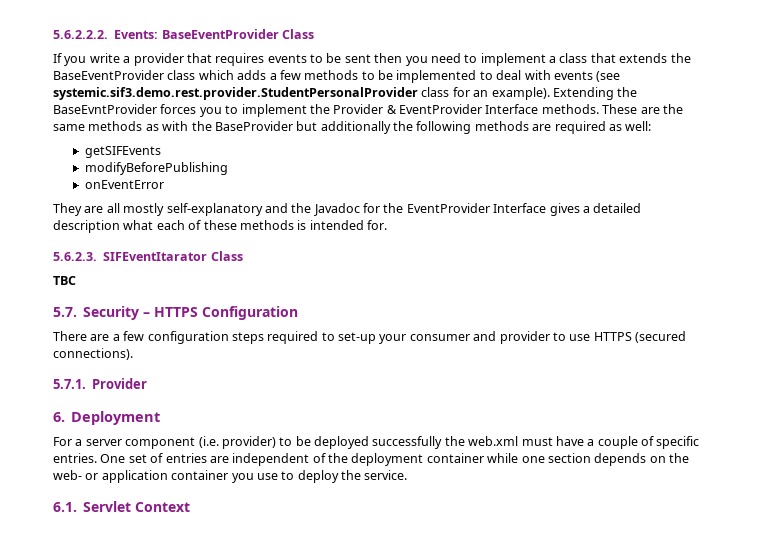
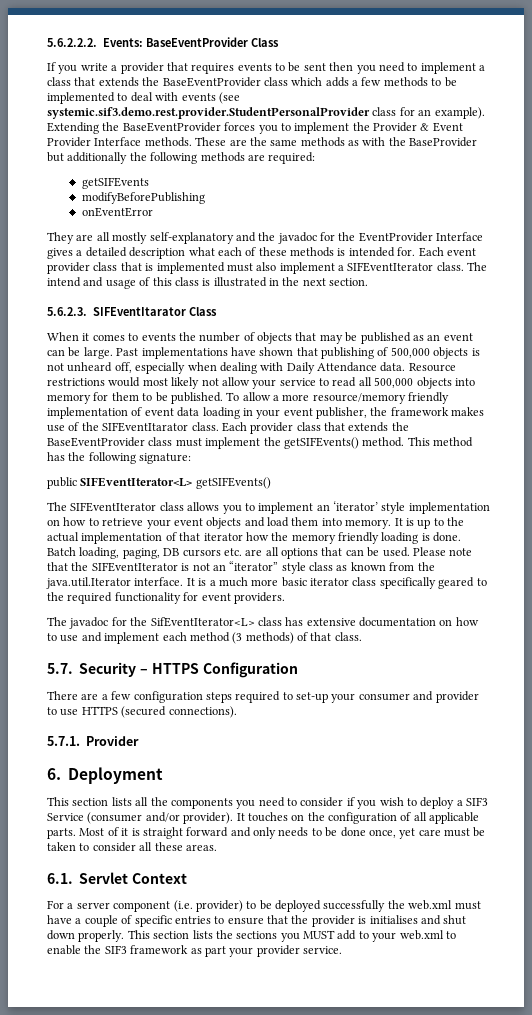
- Extending the BaseEvntProvider forces you to implement the Provider & EventProvider Interface methods.
+ Extending the BaseEventProvider forces you to implement the Provider & Event Provider Interface methods.
- These are the same methods as with the BaseProvider but additionally the following methods are required as well:
+ These are the same methods as with the BaseProvider but additionally the following methods are required:
- They are all mostly self-explanatory and the Javadoc for the EventProvider Interface gives a detailed description what each of these methods is intended for.
+ They are all mostly self-explanatory and the javadoc for the EventProvider Interface gives a detailed description what each of these methods is intended for. Each event provider class that is implemented must also implement a SIFEventIterator class. The intend and usage of this class is illustrated in the next section.
  5.6.2.3. SIFEventItarator Class
- TBC
+ When it comes to events the number of objects that may be published as an event can be large. Past implementations have shown that publishing of 500,000 objects is not unheard off, especially when dealing with Daily Attendance data. Resource restrictions would most likely not allow your service to read all 500,000 objects into memory for them to be published. To allow a more resource/memory friendly implementation of event data loading in your event publisher, the framework makes use of the SIFEventItarator class. Each provider class that extends the BaseEventProvider class must implement the getSIFEvents() method. This method has the following signature:
+ public SIFEventIterator<L> getSIFEvents()
+ The SIFEventIterator class allows you to implement an ‘iterator’ style implementation on how to retrieve your event objects and load them into memory. It is up to the actual implementation of that iterator how the memory friendly loading is done. Batch loading, paging, DB cursors etc. are all options that can be used. Please note that the SIFEventIterator is not an “iterator” style class as known from the java.util.Iterator interface. It is a much more basic iterator class specifically geared to the required functionality for event providers.
+ The javadoc for the SifEventIterator<L> class has extensive documentation on how to use and implement each method (3 methods) of that class.
+ This section lists all the components you need to consider if you wish to deploy a SIF3 Service (consumer and/or provider). It touches on the configuration of all applicable parts. Most of it is straight forward and only needs to be done once, yet care must be taken to consider all these areas.
+ 6.1. Servlet Context
- For a server component (i.e. provider) to be deployed successfully the web.xml must have a couple of specific entries. One set of entries are independent of the deployment container while one section depends on the web- or application container you use to deploy the service.
- 6.1. Servlet Context
+ For a server component (i.e. provider) to be deployed successfully the web.xml must have a couple of specific entries to ensure that the provider is initialises and shut down properly. This section lists the sections you MUST add to your web.xml to enable the SIF3 framework as part your provider service.

